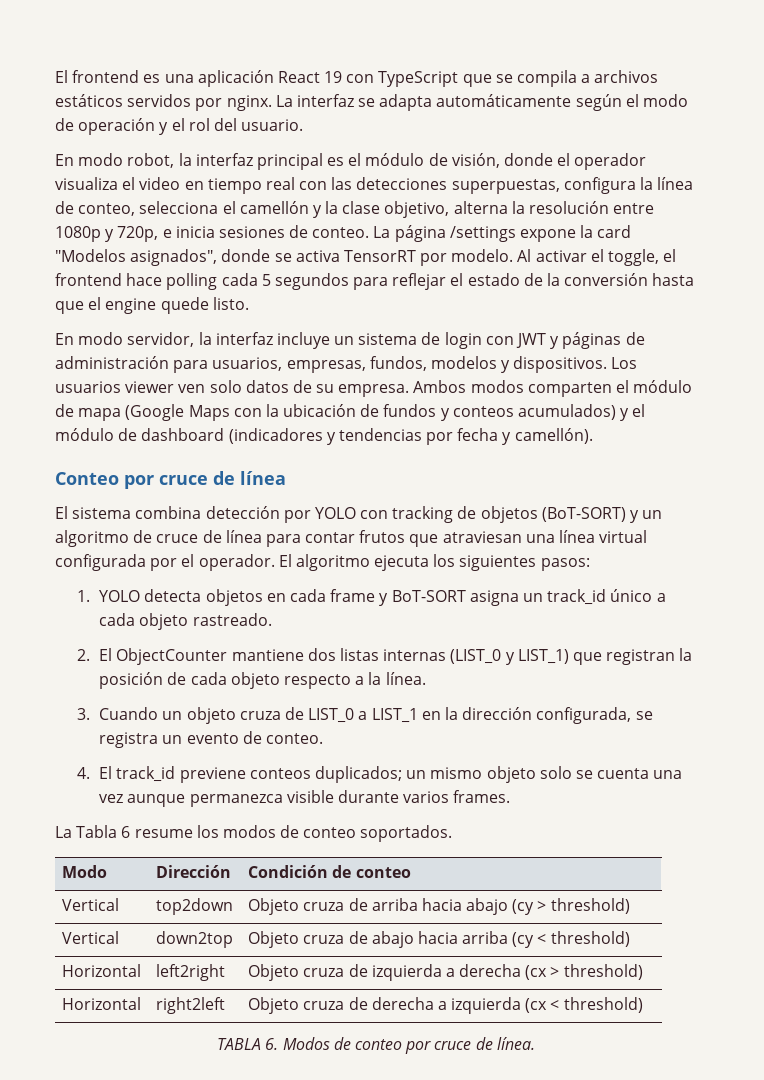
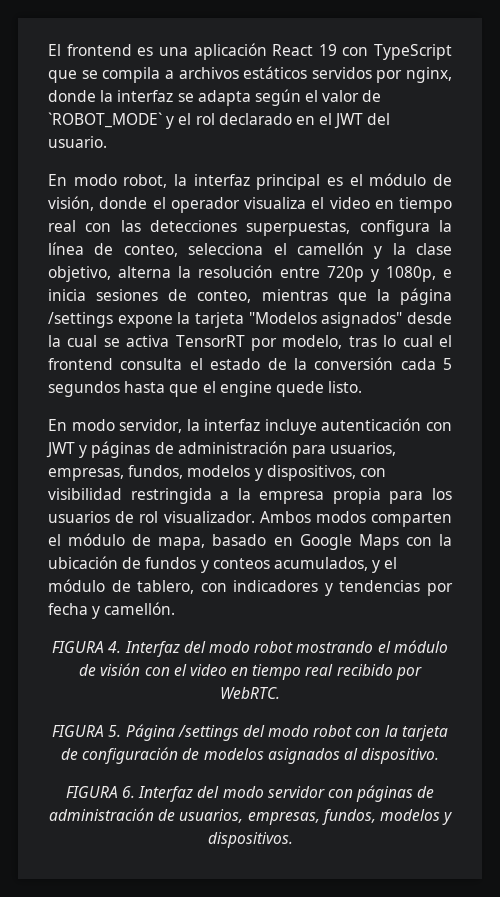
- El frontend es una aplicación React 19 con TypeScript que se compila a archivos estáticos servidos por nginx. La interfaz se adapta automáticamente según el modo de operación y el rol del usuario.
+ El frontend es una aplicación React 19 con TypeScript que se compila a archivos estáticos servidos por nginx, donde la interfaz se adapta según el valor de `ROBOT_MODE` y el rol declarado en el JWT del usuario.
- En modo robot, la interfaz principal es el módulo de visión, donde el operador visualiza el video en tiempo real con las detecciones superpuestas, configura la línea de conteo, selecciona el camellón y la clase objetivo, alterna la resolución entre 1080p y 720p, e inicia sesiones de conteo. La página /settings expone la card "Modelos asignados", donde se activa TensorRT por modelo. Al activar el toggle, el frontend hace polling cada 5 segundos para reflejar el estado de la conversión hasta que el engine quede listo.
+ En modo robot, la interfaz principal es el módulo de visión, donde el operador visualiza el video en tiempo real con las detecciones superpuestas, configura la línea de conteo, selecciona el camellón y la clase objetivo, alterna la resolución entre 720p y 1080p, e inicia sesiones de conteo, mientras que la página /settings expone la tarjeta "Modelos asignados" desde la cual se activa TensorRT por modelo, tras lo cual el frontend consulta el estado de la conversión cada 5 segundos hasta que el engine quede listo.
- En modo servidor, la interfaz incluye un sistema de login con JWT y páginas de administración para usuarios, empresas, fundos, modelos y dispositivos. Los usuarios viewer ven solo datos de su empresa.
+ En modo servidor, la interfaz incluye autenticación con JWT y páginas de administración para usuarios, empresas, fundos, modelos y dispositivos, con visibilidad restringida a la empresa propia para los usuarios de rol visualizador.
- Ambos modos comparten el módulo de mapa (Google Maps con la ubicación de fundos y conteos acumulados) y el módulo de dashboard (indicadores y tendencias por fecha y camellón).
- Conteo por cruce de línea
- El sistema combina detección por YOLO con tracking de objetos (BoT-SORT) y un algoritmo de cruce de línea para contar frutos que atraviesan una línea virtual configurada por el operador. El algoritmo ejecuta los siguientes pasos:
- 1. YOLO detecta objetos en cada frame y BoT-SORT asigna un track_id único a cada objeto rastreado.
- 2. El ObjectCounter mantiene dos listas internas (LIST_0 y LIST_1) que registran la posición de cada objeto respecto a la línea.
- 3. Cuando un objeto cruza de LIST_0 a LIST_1 en la dirección configurada, se registra un evento de conteo.
- 4. El track_id previene conteos duplicados; un mismo objeto solo se cuenta una vez aunque permanezca visible durante varios frames.
- La Tabla 6 resume los modos de conteo soportados.
- Modo | Dirección | Condición de conteo
- Vertical | top2down | Objeto cruza de arriba hacia abajo (cy > threshold)
- Vertical | down2top | Objeto cruza de abajo hacia arriba (cy < threshold)
- Horizontal | left2right | Objeto cruza de izquierda a derecha (cx > threshold)
- Horizontal | right2left | Objeto cruza de derecha a izquierda (cx < threshold)
- TABLA 6. Modos de conteo por cruce de línea.
+ Ambos modos comparten el módulo de mapa, basado en Google Maps con la ubicación de fundos y conteos acumulados, y el módulo de tablero, con indicadores y tendencias por fecha y camellón.
+ FIGURA 4. Interfaz del modo robot mostrando el módulo de visión con el video en tiempo real recibido por WebRTC.
+ FIGURA 5. Página /settings del modo robot con la tarjeta de configuración de modelos asignados al dispositivo.
+ FIGURA 6. Interfaz del modo servidor con páginas de administración de usuarios, empresas, fundos, modelos y dispositivos.

